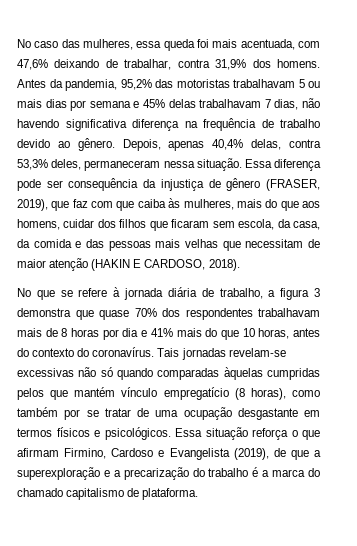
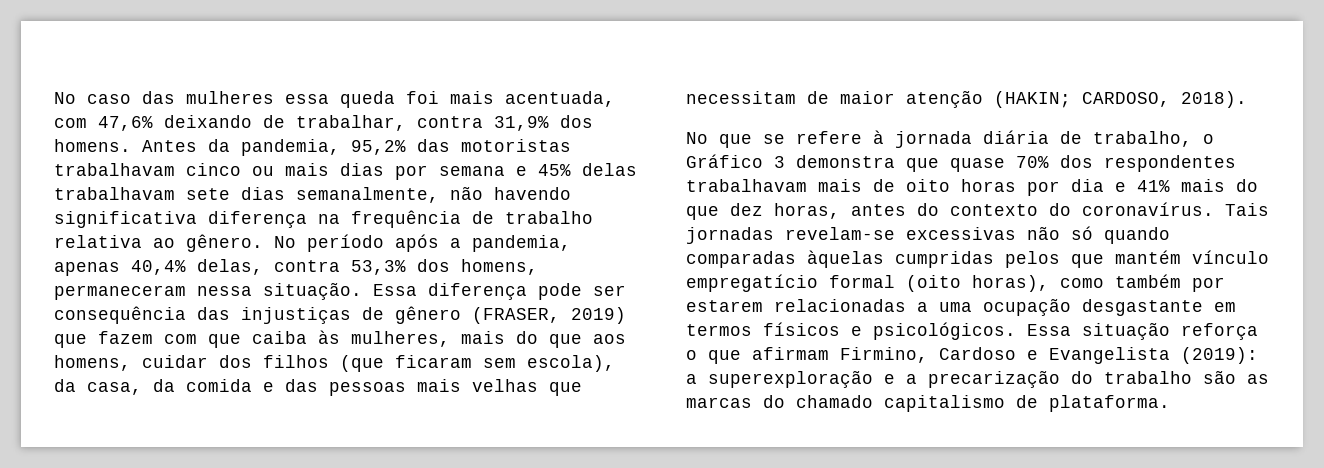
- No caso das mulheres, essa queda foi mais acentuada, com 47,6% deixando de trabalhar, contra 31,9% dos homens.
+ No caso das mulheres essa queda foi mais acentuada, com 47,6% deixando de trabalhar, contra 31,9% dos homens.
- Antes da pandemia, 95,2% das motoristas trabalhavam 5 ou mais dias por semana e 45% delas trabalhavam 7 dias, não havendo significativa diferença na frequência de trabalho devido ao gênero.
+ Antes da pandemia, 95,2% das motoristas trabalhavam cinco ou mais dias por semana e 45% delas trabalhavam sete dias semanalmente, não havendo significativa diferença na frequência de trabalho relativa ao gênero.
- Depois, apenas 40,4% delas, contra 53,3% deles, permaneceram nessa situação.
+ No período após a pandemia, apenas 40,4% delas, contra 53,3% dos homens, permaneceram nessa situação.
- Essa diferença pode ser consequência da injustiça de gênero (FRASER, 2019), que faz com que caiba às mulheres, mais do que aos homens, cuidar dos filhos que ficaram sem escola, da casa, da comida e das pessoas mais velhas que necessitam de maior atenção (HAKIN E CARDOSO, 2018).
+ Essa diferença pode ser consequência das injustiças de gênero (FRASER, 2019) que fazem com que caiba às mulheres, mais do que aos homens, cuidar dos filhos (que ficaram sem escola), da casa, da comida e das pessoas mais velhas que necessitam de maior atenção (HAKIN; CARDOSO, 2018).
- No que se refere à jornada diária de trabalho, a figura 3 demonstra que quase 70% dos respondentes trabalhavam mais de 8 horas por dia e 41% mais do que 10 horas, antes do contexto do coronavírus.
+ No que se refere à jornada diária de trabalho, o Gráfico 3 demonstra que quase 70% dos respondentes trabalhavam mais de oito horas por dia e 41% mais do que dez horas, antes do contexto do coronavírus.
- Tais jornadas revelam-se excessivas não só quando comparadas àquelas cumpridas pelos que mantém vínculo empregatício (8 horas), como também por se tratar de uma ocupação desgastante em termos físicos e psicológicos.
+ Tais jornadas revelam-se excessivas não só quando comparadas àquelas cumpridas pelos que mantém vínculo empregatício formal (oito horas), como também por estarem relacionadas a uma ocupação desgastante em termos físicos e psicológicos.
- Essa situação reforça o que afirmam Firmino, Cardoso e Evangelista (2019), de que a superexploração e a precarização do trabalho é a marca do chamado capitalismo de plataforma.
+ Essa situação reforça o que afirmam Firmino, Cardoso e Evangelista (2019): a superexploração e a precarização do trabalho são as marcas do chamado capitalismo de plataforma.

